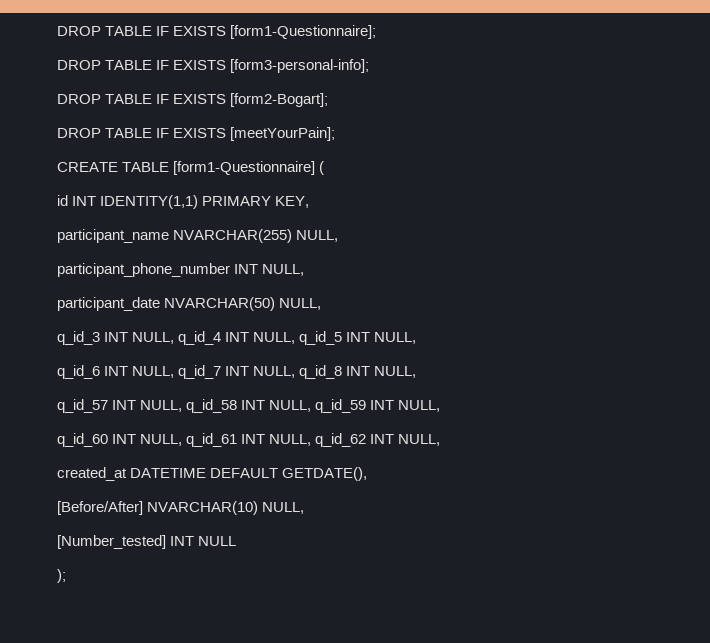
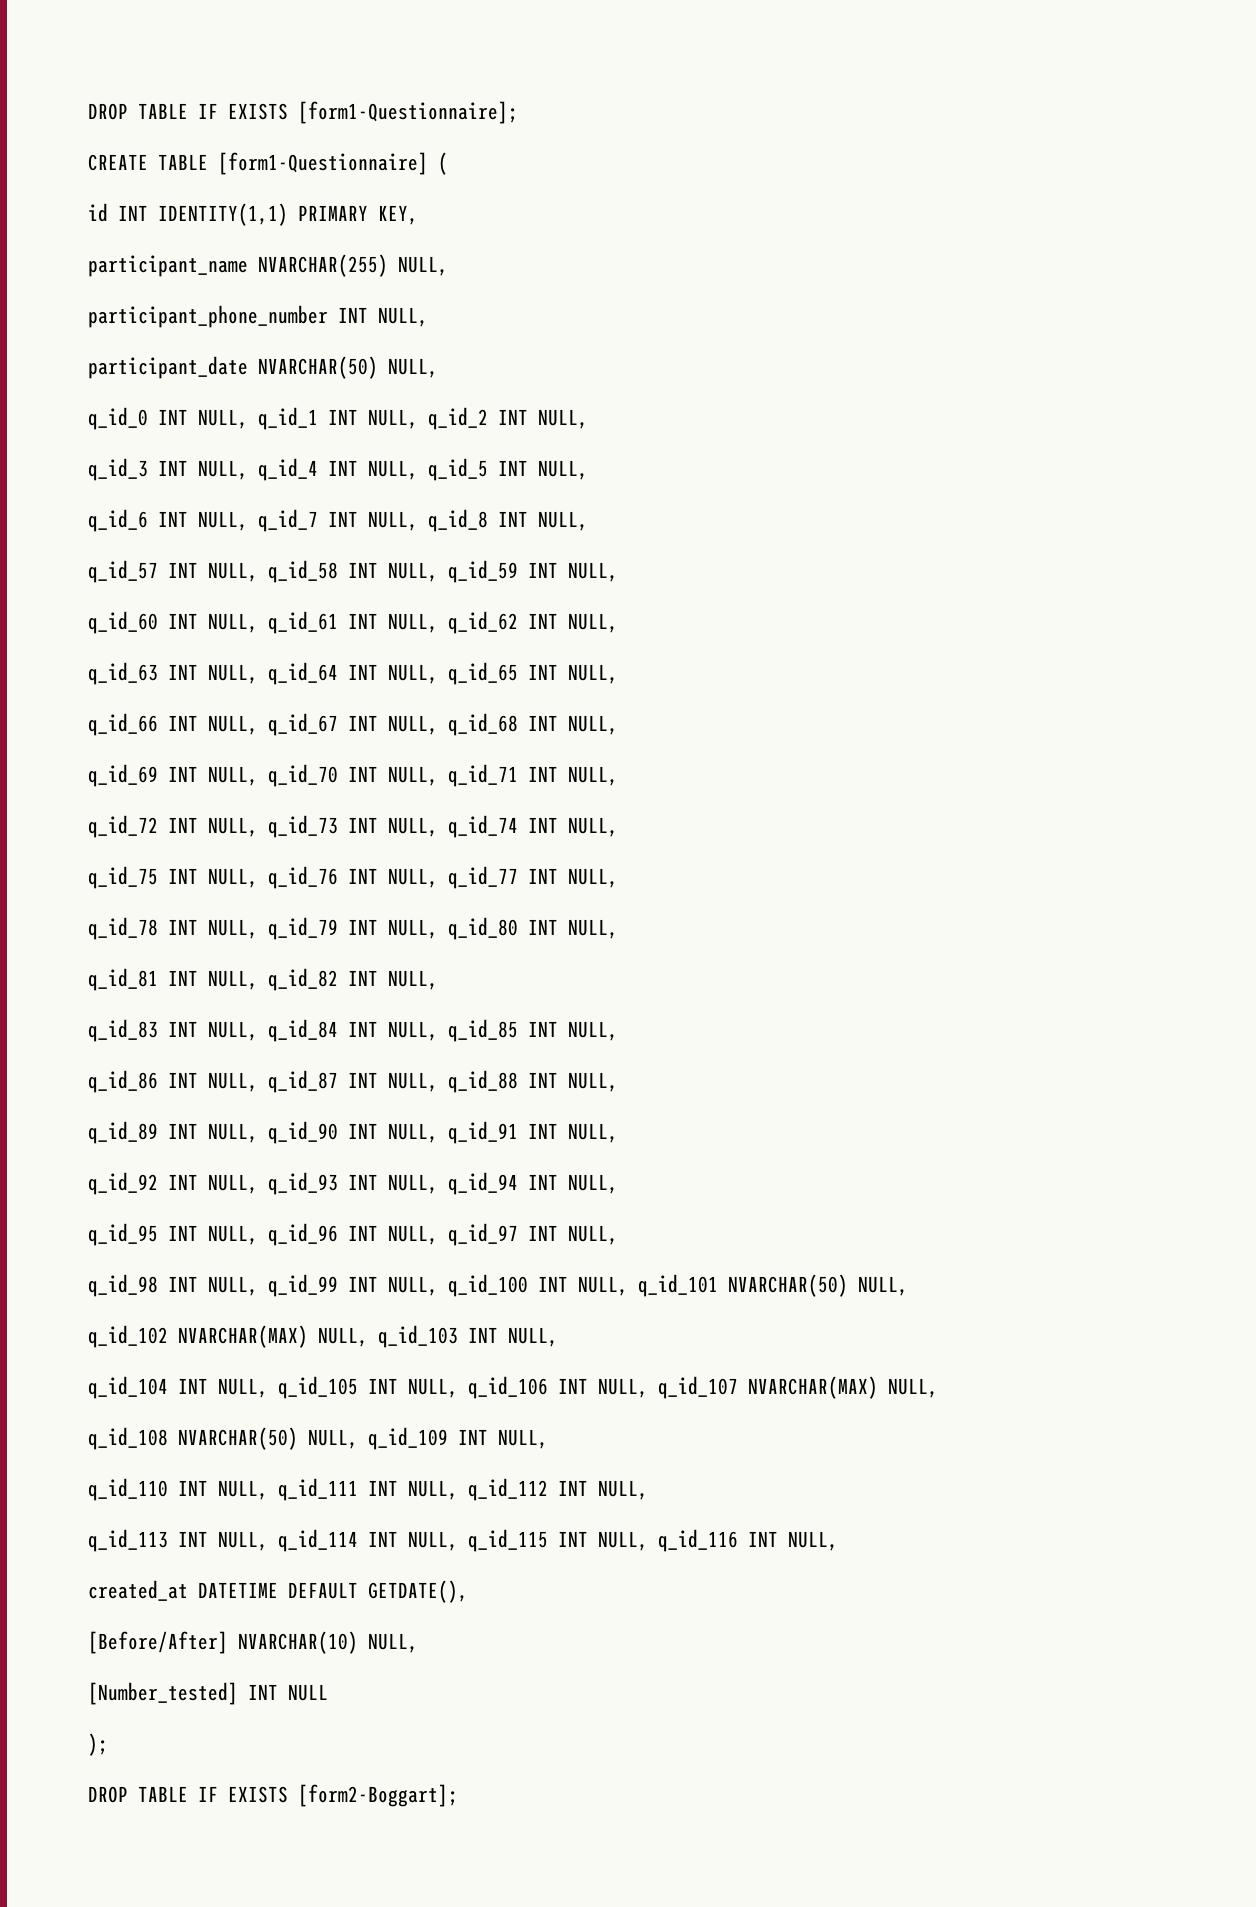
- DROP TABLE IF EXISTS [form3-personal-info];
- DROP TABLE IF EXISTS [form2-Bogart];
- DROP TABLE IF EXISTS [meetYourPain];
+ q_id_0 INT NULL, q_id_1 INT NULL, q_id_2 INT NULL,
+ q_id_63 INT NULL, q_id_64 INT NULL, q_id_65 INT NULL,
+ q_id_66 INT NULL, q_id_67 INT NULL, q_id_68 INT NULL,
+ q_id_69 INT NULL, q_id_70 INT NULL, q_id_71 INT NULL,
+ q_id_72 INT NULL, q_id_73 INT NULL, q_id_74 INT NULL,
+ q_id_75 INT NULL, q_id_76 INT NULL, q_id_77 INT NULL,
+ q_id_78 INT NULL, q_id_79 INT NULL, q_id_80 INT NULL,
+ q_id_81 INT NULL, q_id_82 INT NULL,
+ q_id_83 INT NULL, q_id_84 INT NULL, q_id_85 INT NULL,
+ q_id_86 INT NULL, q_id_87 INT NULL, q_id_88 INT NULL,
+ q_id_89 INT NULL, q_id_90 INT NULL, q_id_91 INT NULL,
+ q_id_92 INT NULL, q_id_93 INT NULL, q_id_94 INT NULL,
+ q_id_95 INT NULL, q_id_96 INT NULL, q_id_97 INT NULL,
+ q_id_98 INT NULL, q_id_99 INT NULL, q_id_100 INT NULL, q_id_101 NVARCHAR(50) NULL,
+ q_id_102 NVARCHAR(MAX) NULL, q_id_103 INT NULL,
+ q_id_104 INT NULL, q_id_105 INT NULL, q_id_106 INT NULL, q_id_107 NVARCHAR(MAX) NULL,
+ q_id_108 NVARCHAR(50) NULL, q_id_109 INT NULL,
+ q_id_110 INT NULL, q_id_111 INT NULL, q_id_112 INT NULL,
+ q_id_113 INT NULL, q_id_114 INT NULL, q_id_115 INT NULL, q_id_116 INT NULL,
+ DROP TABLE IF EXISTS [form2-Boggart];

